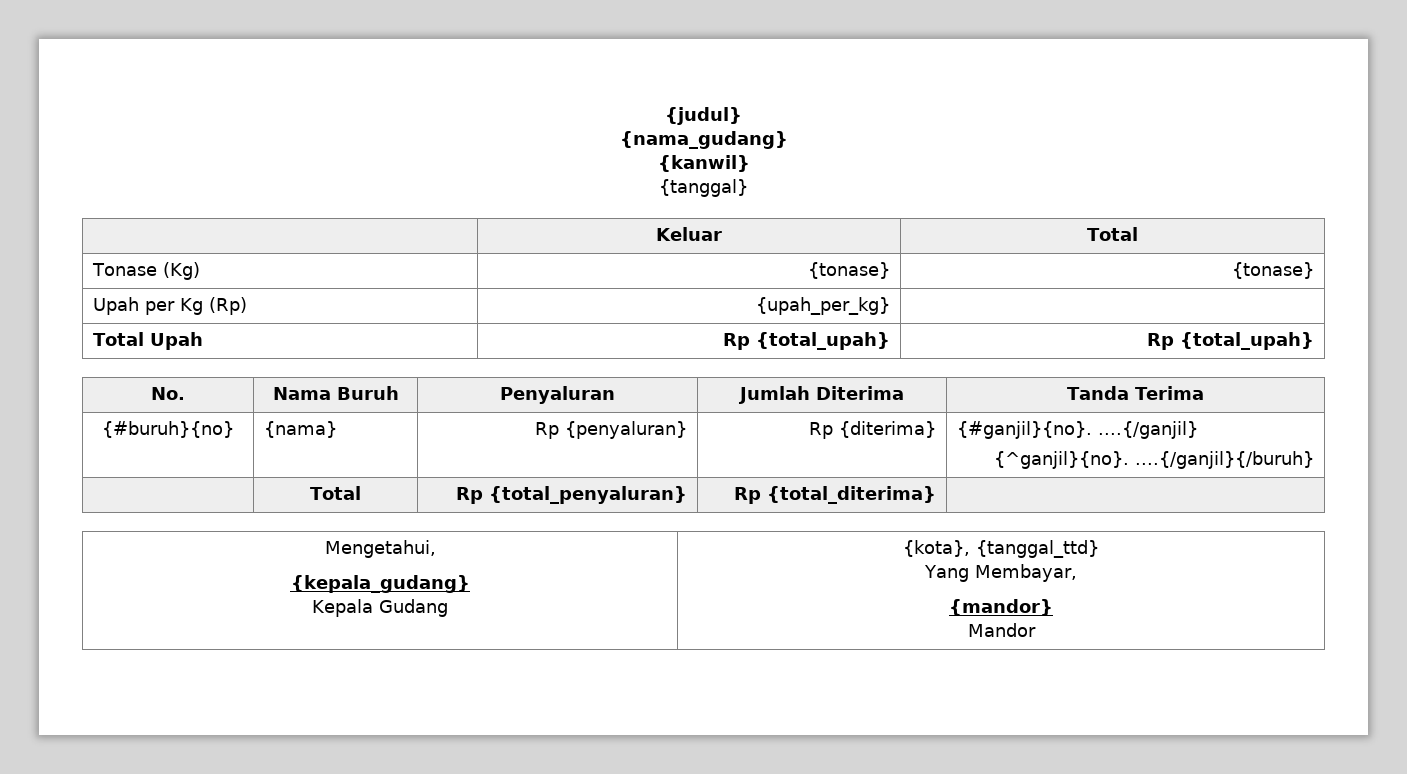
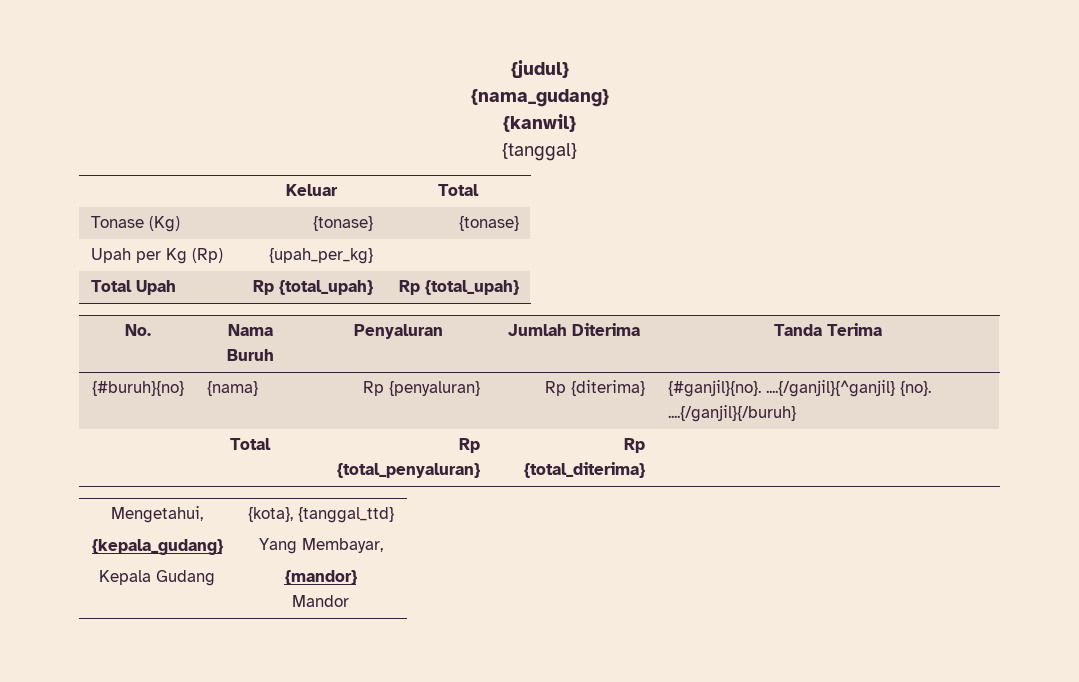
- {#buruh}{no} | {nama} | Rp {penyaluran} | Rp {diterima} | {#ganjil}{no}. ....{/ganjil}
- {^ganjil}{no}. ....{/ganjil}{/buruh}
+ {#buruh}{no} | {nama} | Rp {penyaluran} | Rp {diterima} | {#ganjil}{no}. ....{/ganjil}{^ganjil} {no}. ....{/ganjil}{/buruh}

